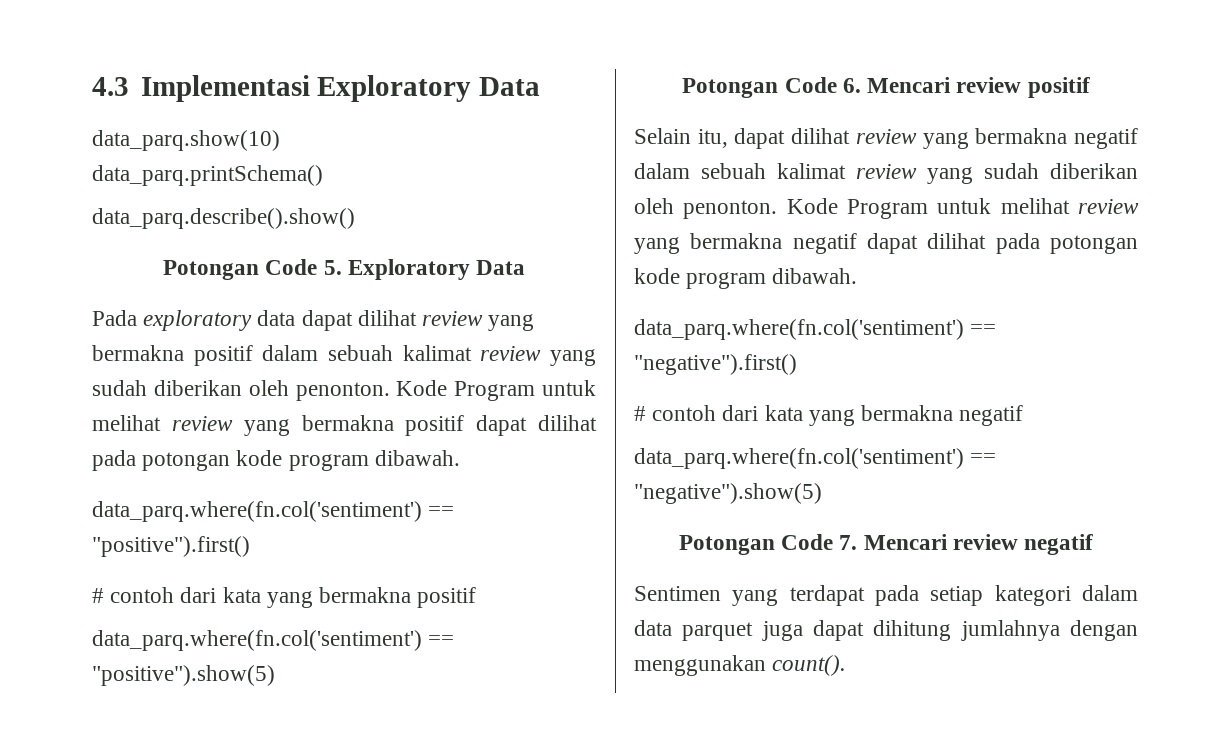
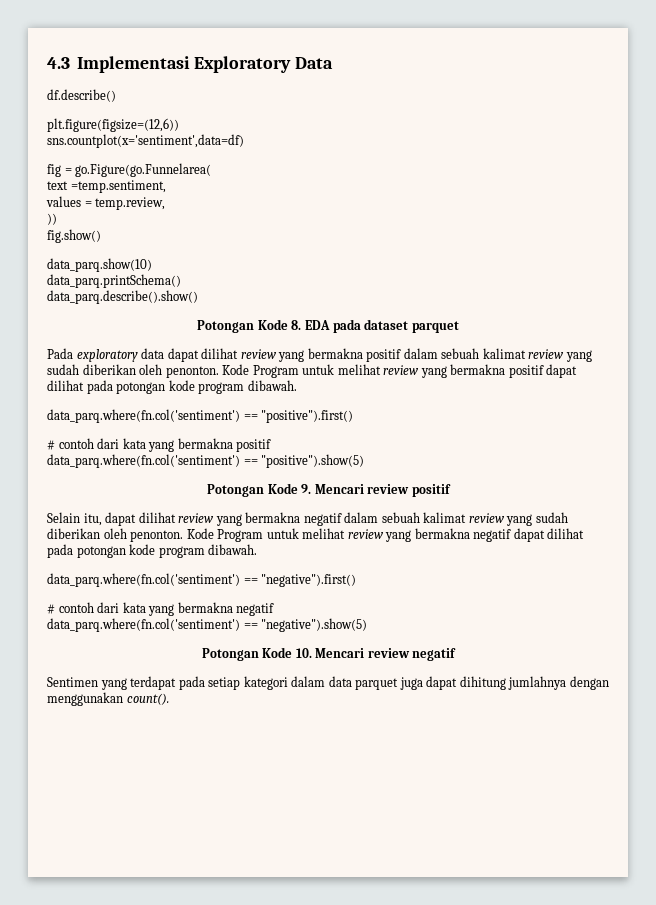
+ df.describe()
+ plt.figure(figsize=(12,6))
+ sns.countplot(x='sentiment',data=df)
+ fig = go.Figure(go.Funnelarea(
+ text =temp.sentiment,
+ values = temp.review,
+ ))
+ fig.show()
  data_parq.show(10)
  data_parq.printSchema()
  data_parq.describe().show()
- Potongan Code 5. Exploratory Data
+ Potongan Kode 8. EDA pada dataset parquet
- Potongan Code 6. Mencari review positif
+ Potongan Kode 9. Mencari review positif
- Potongan Code 7. Mencari review negatif
+ Potongan Kode 10. Mencari review negatif

